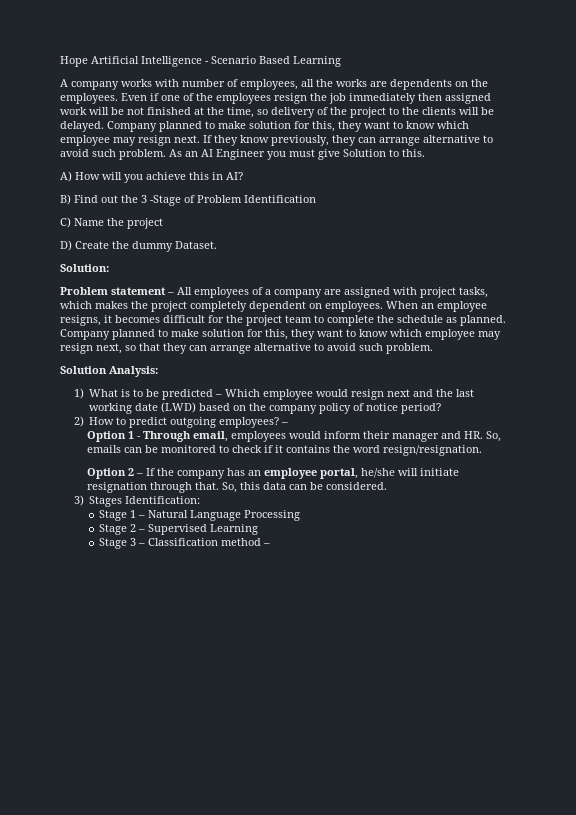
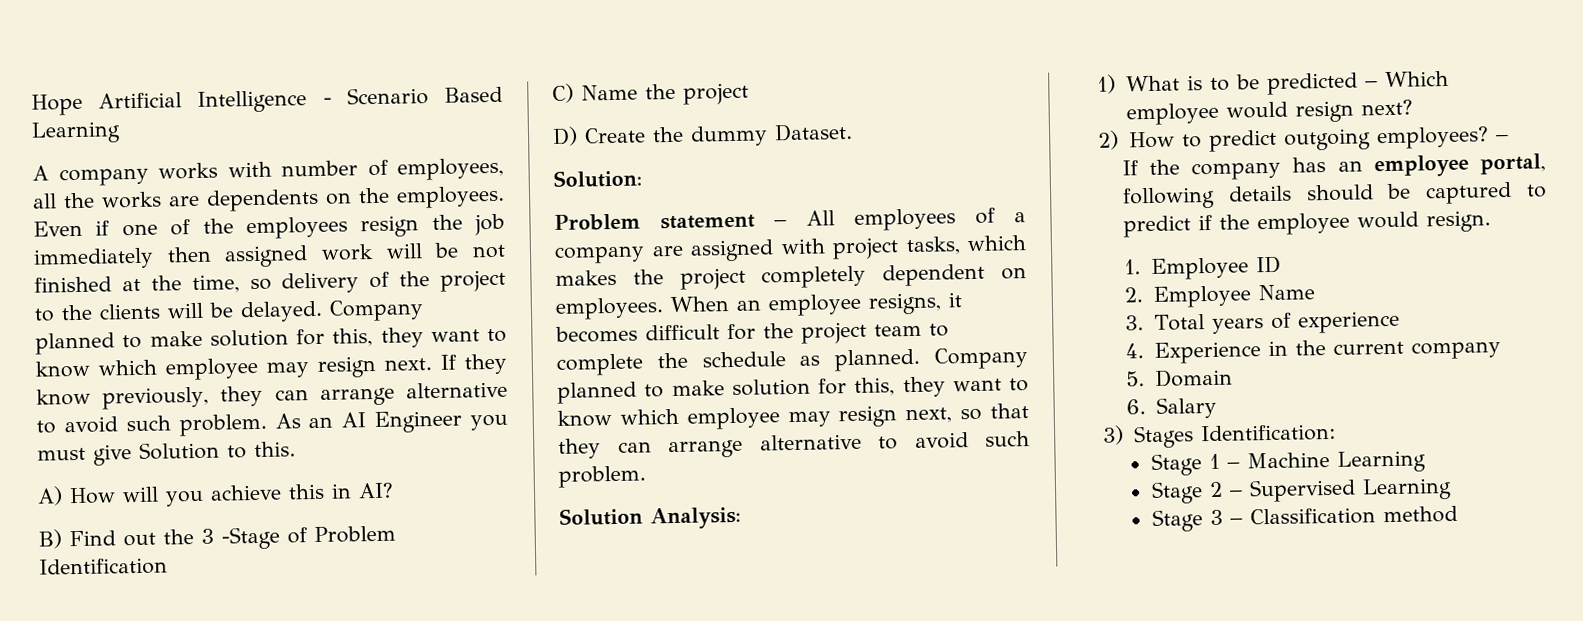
- 1) What is to be predicted – Which employee would resign next and the last working date (LWD) based on the company policy of notice period?
+ 1) What is to be predicted – Which employee would resign next?
- Option 1 - Through email, employees would inform their manager and HR. So, emails can be monitored to check if it contains the word resign/resignation.
- Option 2 – If the company has an employee portal, he/she will initiate resignation through that. So, this data can be considered.
+ If the company has an employee portal, following details should be captured to predict if the employee would resign.
+ 1. Employee ID
+ 2. Employee Name
+ 3. Total years of experience
+ 4. Experience in the current company
+ 5. Domain
+ 6. Salary
- Stage 1 – Natural Language Processing
+ Stage 1 – Machine Learning
- Stage 3 – Classification method –
+ Stage 3 – Classification method

